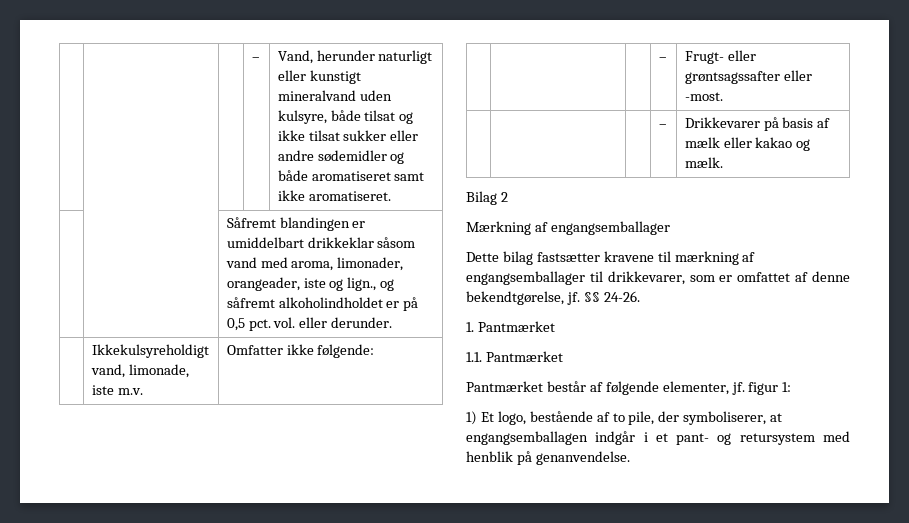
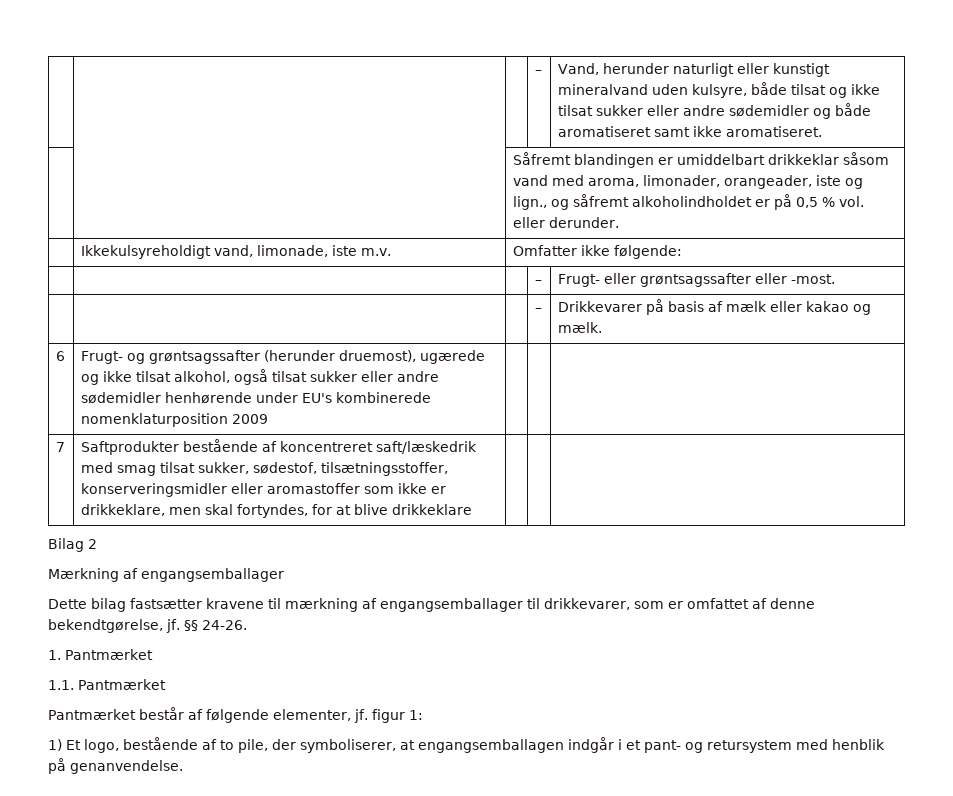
- | | Såfremt blandingen er umiddelbart drikkeklar såsom vand med aroma, limonader, orangeader, iste og lign., og såfremt alkoholindholdet er på 0,5 pct. vol. eller derunder.
+ | | Såfremt blandingen er umiddelbart drikkeklar såsom vand med aroma, limonader, orangeader, iste og lign., og såfremt alkoholindholdet er på 0,5 % vol. eller derunder.
+ 6 | Frugt- og grøntsagssafter (herunder druemost), ugærede og ikke tilsat alkohol, også tilsat sukker eller andre sødemidler henhørende under EU's kombinerede nomenklaturposition 2009 | | |
+ 7 | Saftprodukter bestående af koncentreret saft/læskedrik med smag tilsat sukker, sødestof, tilsætningsstoffer, konserveringsmidler eller aromastoffer som ikke er drikkeklare, men skal fortyndes, for at blive drikkeklare | | |

